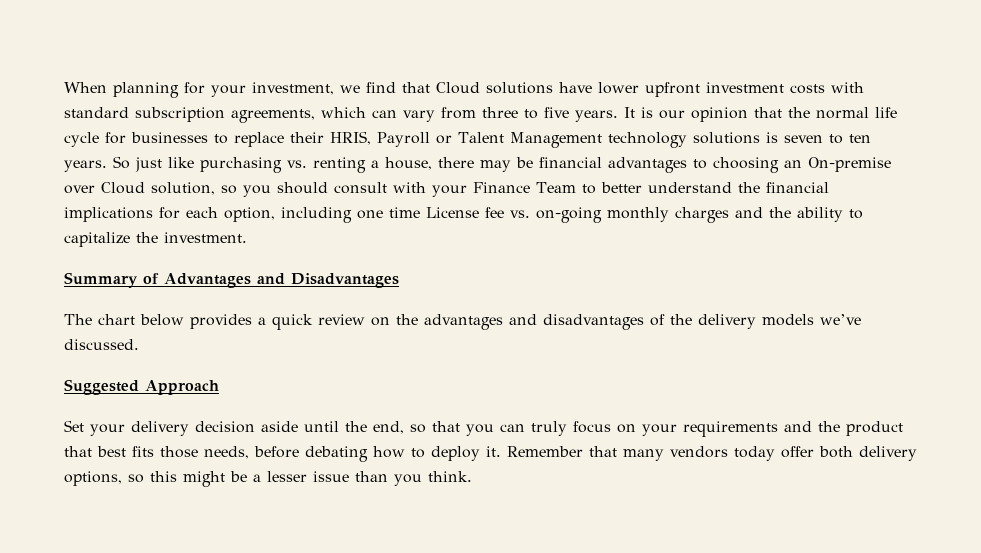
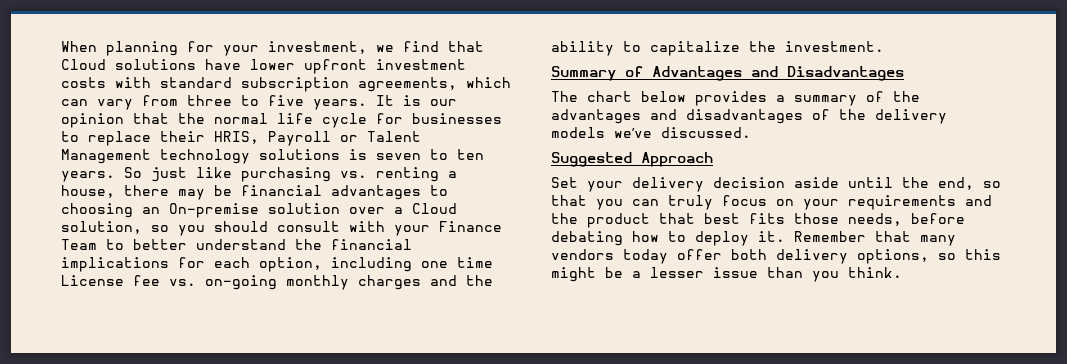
- So just like purchasing vs. renting a house, there may be financial advantages to choosing an On-premise over Cloud solution, so you should consult with your Finance Team to better understand the financial implications for each option, including one time License fee vs. on-going monthly charges and the ability to capitalize the investment.
+ So just like purchasing vs. renting a house, there may be financial advantages to choosing an On-premise solution over a Cloud solution, so you should consult with your Finance Team to better understand the financial implications for each option, including one time License fee vs. on-going monthly charges and the ability to capitalize the investment.
- The chart below provides a quick review on the advantages and disadvantages of the delivery models we’ve discussed.
+ The chart below provides a summary of the advantages and disadvantages of the delivery models we’ve discussed.

